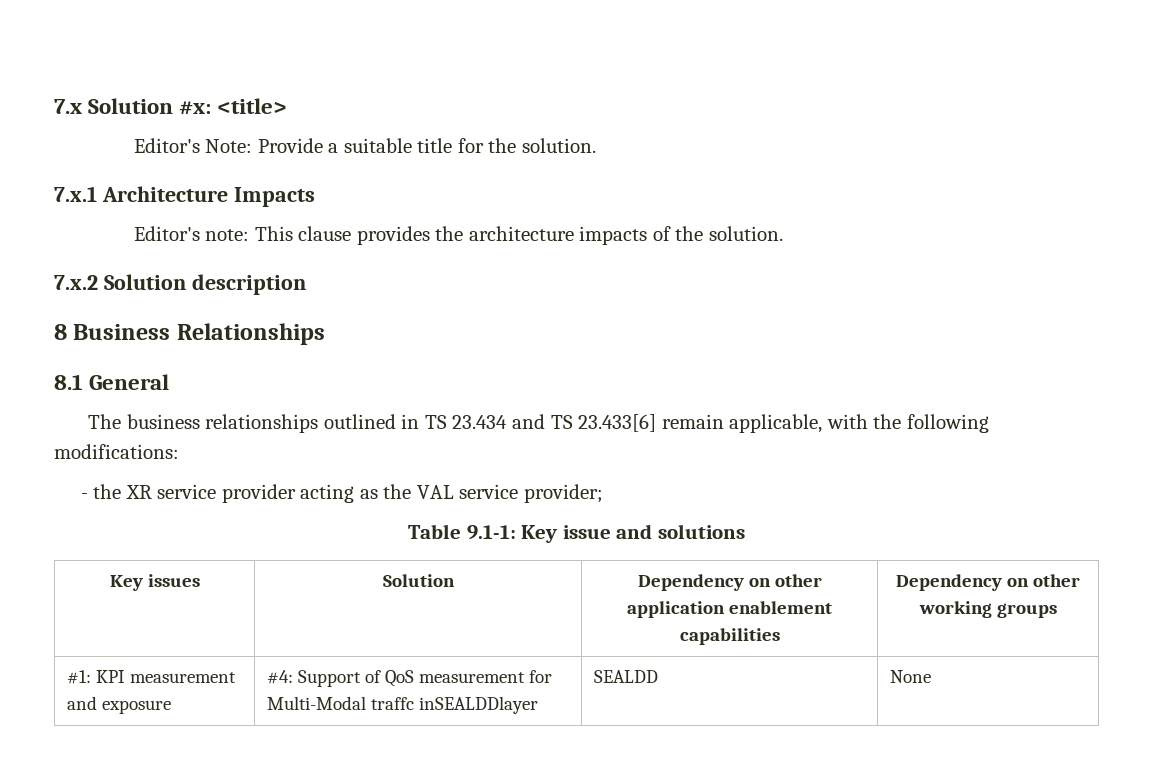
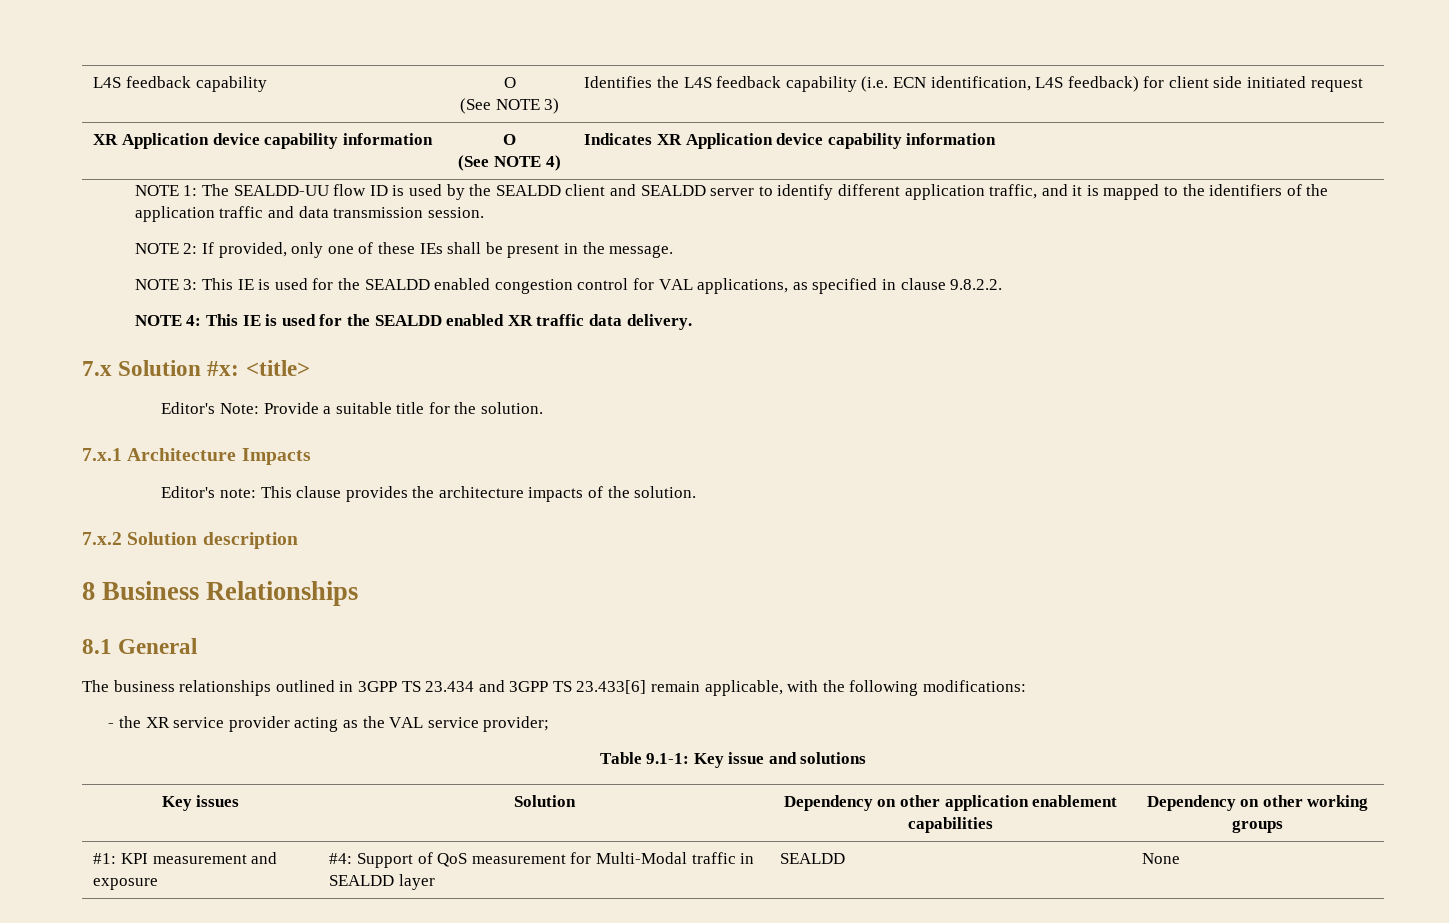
+ L4S feedback capability | O
+ (See NOTE 3) | Identifies the L4S feedback capability (i.e. ECN identification, L4S feedback) for client side initiated request
+ XR Application device capability information | O
+ (See NOTE 4) | Indicates XR Application device capability information
+ NOTE 1: The SEALDD-UU flow ID is used by the SEALDD client and SEALDD server to identify different application traffic, and it is mapped to the identifiers of the application traffic and data transmission session.
+ NOTE 2: If provided, only one of these IEs shall be present in the message.
+ NOTE 3: This IE is used for the SEALDD enabled congestion control for VAL applications, as specified in clause 9.8.2.2.
+ NOTE 4: This IE is used for the SEALDD enabled XR traffic data delivery.
- The business relationships outlined in TS 23.434 and TS 23.433[6] remain applicable, with the following modifications:
+ The business relationships outlined in 3GPP TS 23.434 and 3GPP TS 23.433[6] remain applicable, with the following modifications:
- #1: KPI measurement and exposure | #4: Support of QoS measurement for Multi-Modal traffc inSEALDDlayer | SEALDD | None
+ #1: KPI measurement and exposure | #4: Support of QoS measurement for Multi-Modal traffic in SEALDD layer | SEALDD | None

